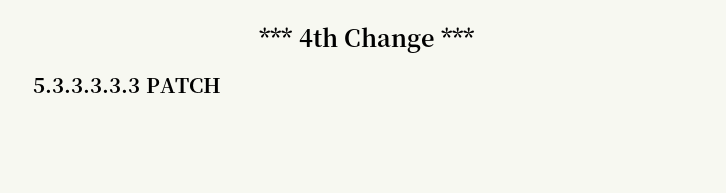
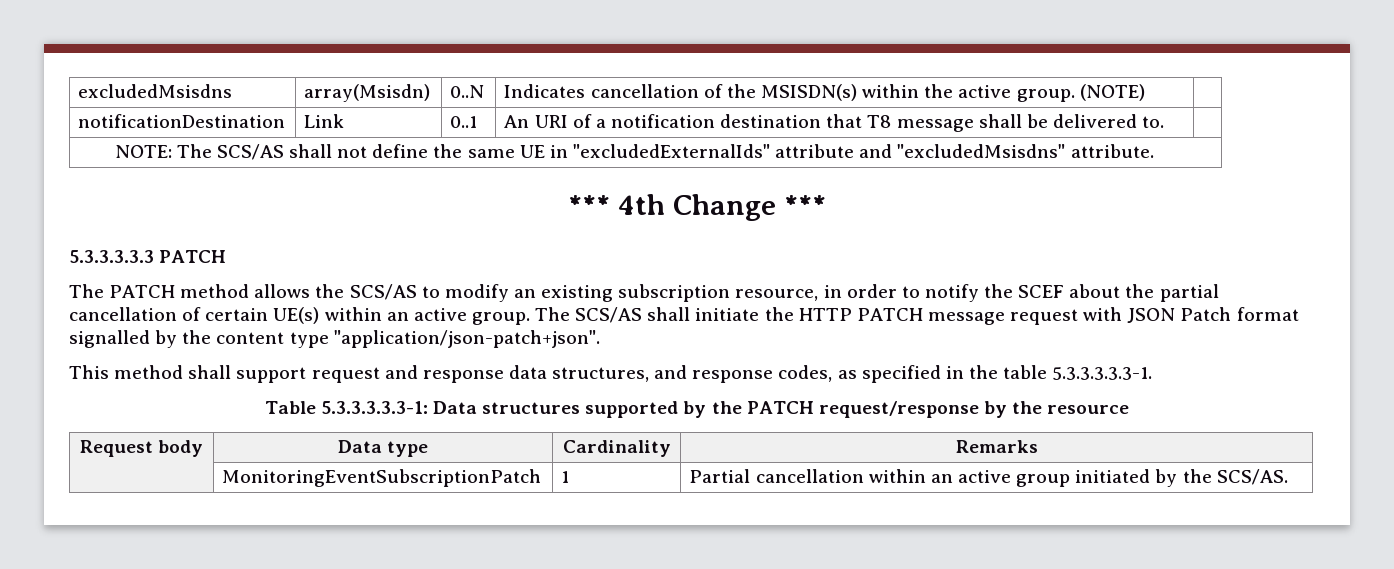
+ excludedMsisdns | array(Msisdn) | 0..N | Indicates cancellation of the MSISDN(s) within the active group. (NOTE) |
+ notificationDestination | Link | 0..1 | An URI of a notification destination that T8 message shall be delivered to. |
+ NOTE: The SCS/AS shall not define the same UE in "excludedExternalIds" attribute and "excludedMsisdns" attribute.
+ The PATCH method allows the SCS/AS to modify an existing subscription resource, in order to notify the SCEF about the partial cancellation of certain UE(s) within an active group. The SCS/AS shall initiate the HTTP PATCH message request with JSON Patch format signalled by the content type "application/json-patch+json".
+ This method shall support request and response data structures, and response codes, as specified in the table 5.3.3.3.3.3-1.
+ Table 5.3.3.3.3.3-1: Data structures supported by the PATCH request/response by the resource
+ Request body | Data type | Cardinality | Remarks
+ | MonitoringEventSubscriptionPatch | 1 | Partial cancellation within an active group initiated by the SCS/AS.

